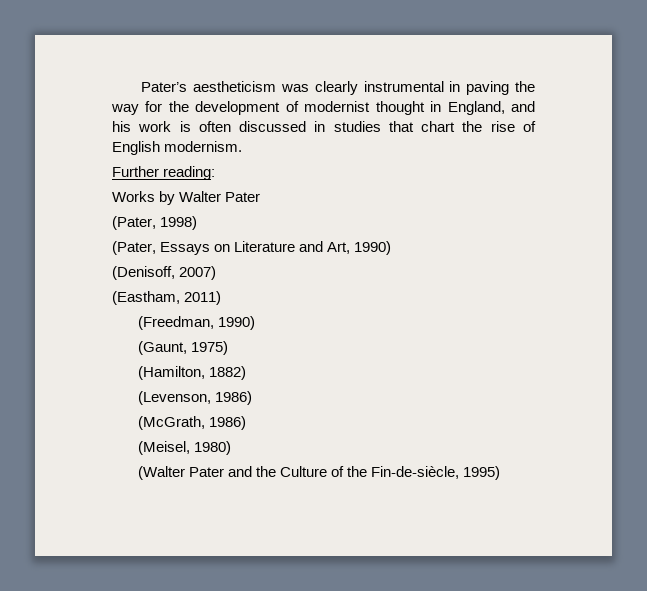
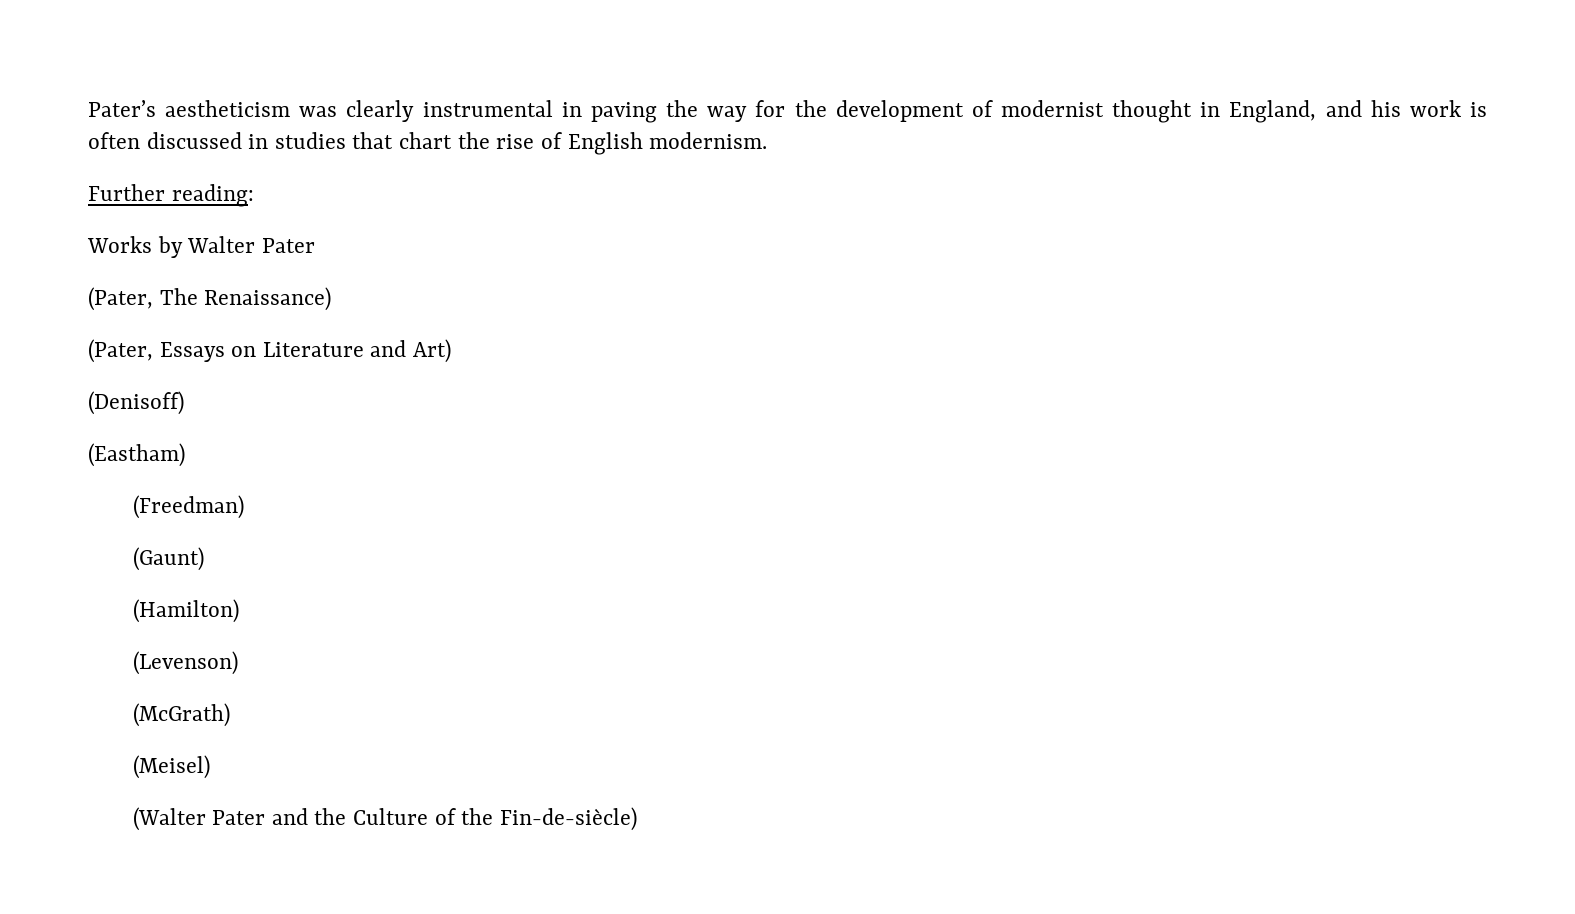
- (Pater, 1998)
+ (Pater, The Renaissance)
- (Pater, Essays on Literature and Art, 1990)
- (Denisoff, 2007)
- (Eastham, 2011)
- (Freedman, 1990)
- (Gaunt, 1975)
- (Hamilton, 1882)
- (Levenson, 1986)
- (McGrath, 1986)
- (Meisel, 1980)
+ (Pater, Essays on Literature and Art)
+ (Denisoff)
+ (Eastham)
+ (Freedman)
+ (Gaunt)
+ (Hamilton)
+ (Levenson)
+ (McGrath)
+ (Meisel)
- (Walter Pater and the Culture of the Fin-de-siècle, 1995)
+ (Walter Pater and the Culture of the Fin-de-siècle)

